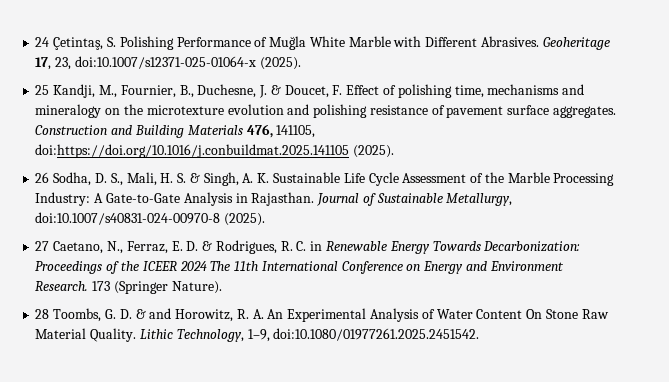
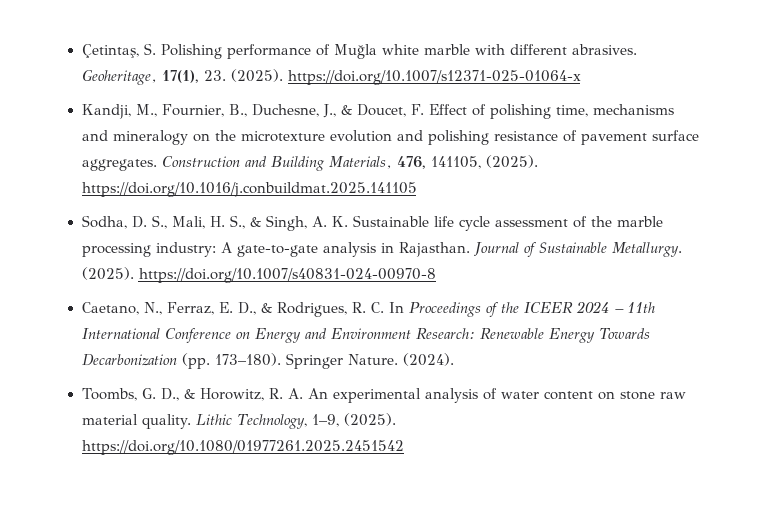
- 24 Çetintaş, S. Polishing Performance of Muğla White Marble with Different Abrasives. Geoheritage 17, 23, doi:10.1007/s12371-025-01064-x (2025).
- 25 Kandji, M., Fournier, B., Duchesne, J. & Doucet, F. Effect of polishing time, mechanisms and mineralogy on the microtexture evolution and polishing resistance of pavement surface aggregates.
+ Çetintaş, S. Polishing performance of Muğla white marble with different abrasives. Geoheritage, 17(1), 23. (2025). https://doi.org/10.1007/s12371-025-01064-x
+ Kandji, M., Fournier, B., Duchesne, J., & Doucet, F. Effect of polishing time, mechanisms and mineralogy on the microtexture evolution and polishing resistance of pavement surface aggregates.
- Construction and Building Materials 476, 141105, doi:https://doi.org/10.1016/j.conbuildmat.2025.141105 (2025).
- 26 Sodha, D. S., Mali, H. S. & Singh, A. K. Sustainable Life Cycle Assessment of the Marble Processing Industry: A Gate-to-Gate Analysis in Rajasthan.
+ Construction and Building Materials, 476, 141105, (2025). https://doi.org/10.1016/j.conbuildmat.2025.141105
+ Sodha, D. S., Mali, H. S., & Singh, A. K. Sustainable life cycle assessment of the marble processing industry: A gate-to-gate analysis in Rajasthan.
- Journal of Sustainable Metallurgy, doi:10.1007/s40831-024-00970-8 (2025).
- 27 Caetano, N., Ferraz, E. D. & Rodrigues, R. C. in Renewable Energy Towards Decarbonization: Proceedings of the ICEER 2024 The 11th International Conference on Energy and Environment Research. 173 (Springer Nature).
- 28 Toombs, G. D. & and Horowitz, R. A. An Experimental Analysis of Water Content On Stone Raw Material Quality.
+ Journal of Sustainable Metallurgy. (2025). https://doi.org/10.1007/s40831-024-00970-8
+ Caetano, N., Ferraz, E. D., & Rodrigues, R. C. In Proceedings of the ICEER 2024 – 11th International Conference on Energy and Environment Research: Renewable Energy Towards Decarbonization (pp. 173–180). Springer Nature. (2024).
+ Toombs, G. D., & Horowitz, R. A. An experimental analysis of water content on stone raw material quality.
- Lithic Technology, 1–9, doi:10.1080/01977261.2025.2451542.
+ Lithic Technology, 1–9, (2025). https://doi.org/10.1080/01977261.2025.2451542

